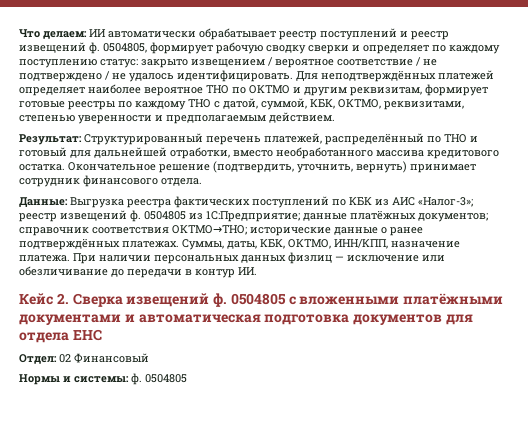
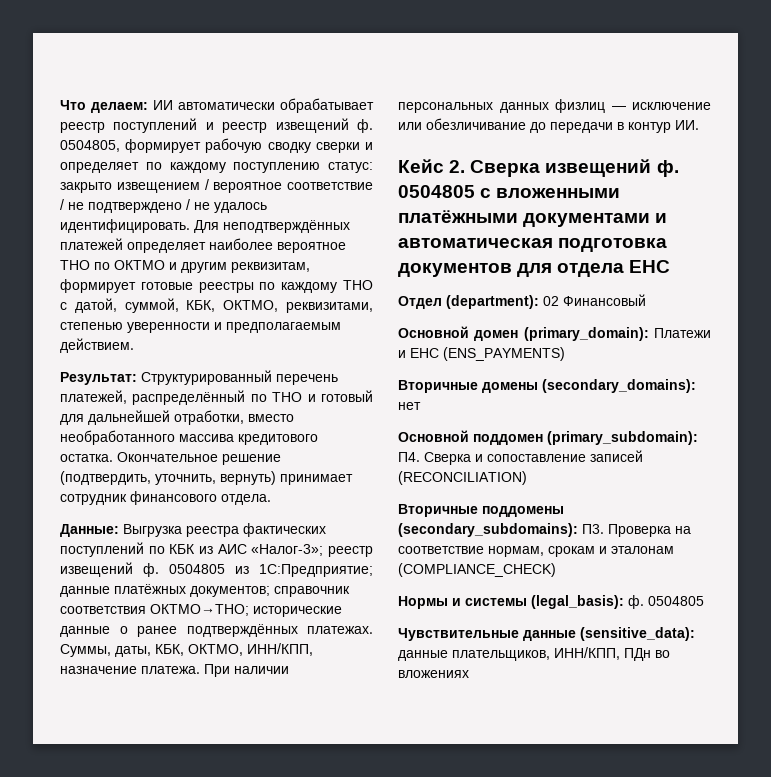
- Отдел: 02 Финансовый
+ Отдел (department): 02 Финансовый
+ Основной домен (primary_domain): Платежи и ЕНС (ENS_PAYMENTS)
+ Вторичные домены (secondary_domains): нет
+ Основной поддомен (primary_subdomain): П4. Сверка и сопоставление записей (RECONCILIATION)
+ Вторичные поддомены (secondary_subdomains): П3. Проверка на соответствие нормам, срокам и эталонам (COMPLIANCE_CHECK)
- Нормы и системы: ф. 0504805
+ Нормы и системы (legal_basis): ф. 0504805
+ Чувствительные данные (sensitive_data): данные плательщиков, ИНН/КПП, ПДн во вложениях

